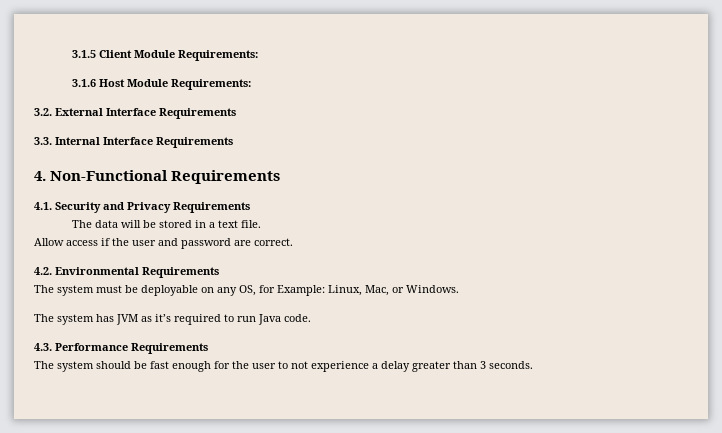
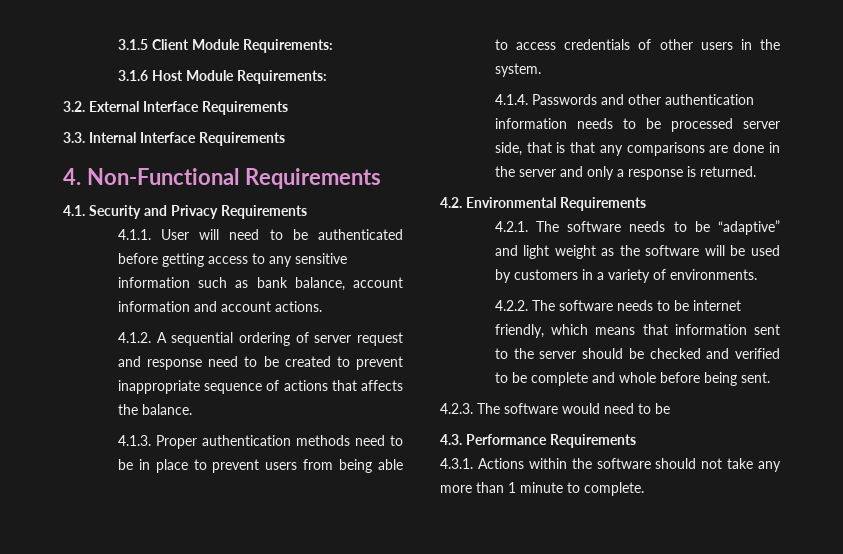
- The data will be stored in a text file.
- Allow access if the user and password are correct.
+ 4.1.1. User will need to be authenticated before getting access to any sensitive information such as bank balance, account information and account actions.
+ 4.1.2. A sequential ordering of server request and response need to be created to prevent inappropriate sequence of actions that affects the balance.
+ 4.1.3. Proper authentication methods need to be in place to prevent users from being able to access credentials of other users in the system.
+ 4.1.4. Passwords and other authentication information needs to be processed server side, that is that any comparisons are done in the server and only a response is returned.
  4.2. Environmental Requirements
- The system must be deployable on any OS, for Example: Linux, Mac, or Windows.
- The system has JVM as it’s required to run Java code.
+ 4.2.1. The software needs to be “adaptive” and light weight as the software will be used by customers in a variety of environments.
+ 4.2.2. The software needs to be internet friendly, which means that information sent to the server should be checked and verified to be complete and whole before being sent.
+ 4.2.3. The software would need to be
  4.3. Performance Requirements
- The system should be fast enough for the user to not experience a delay greater than 3 seconds.
+ 4.3.1. Actions within the software should not take any more than 1 minute to complete.

